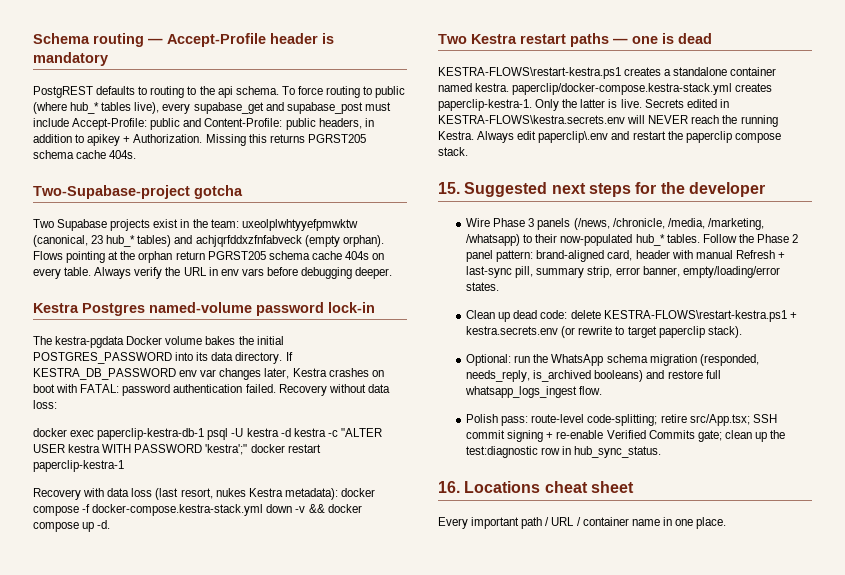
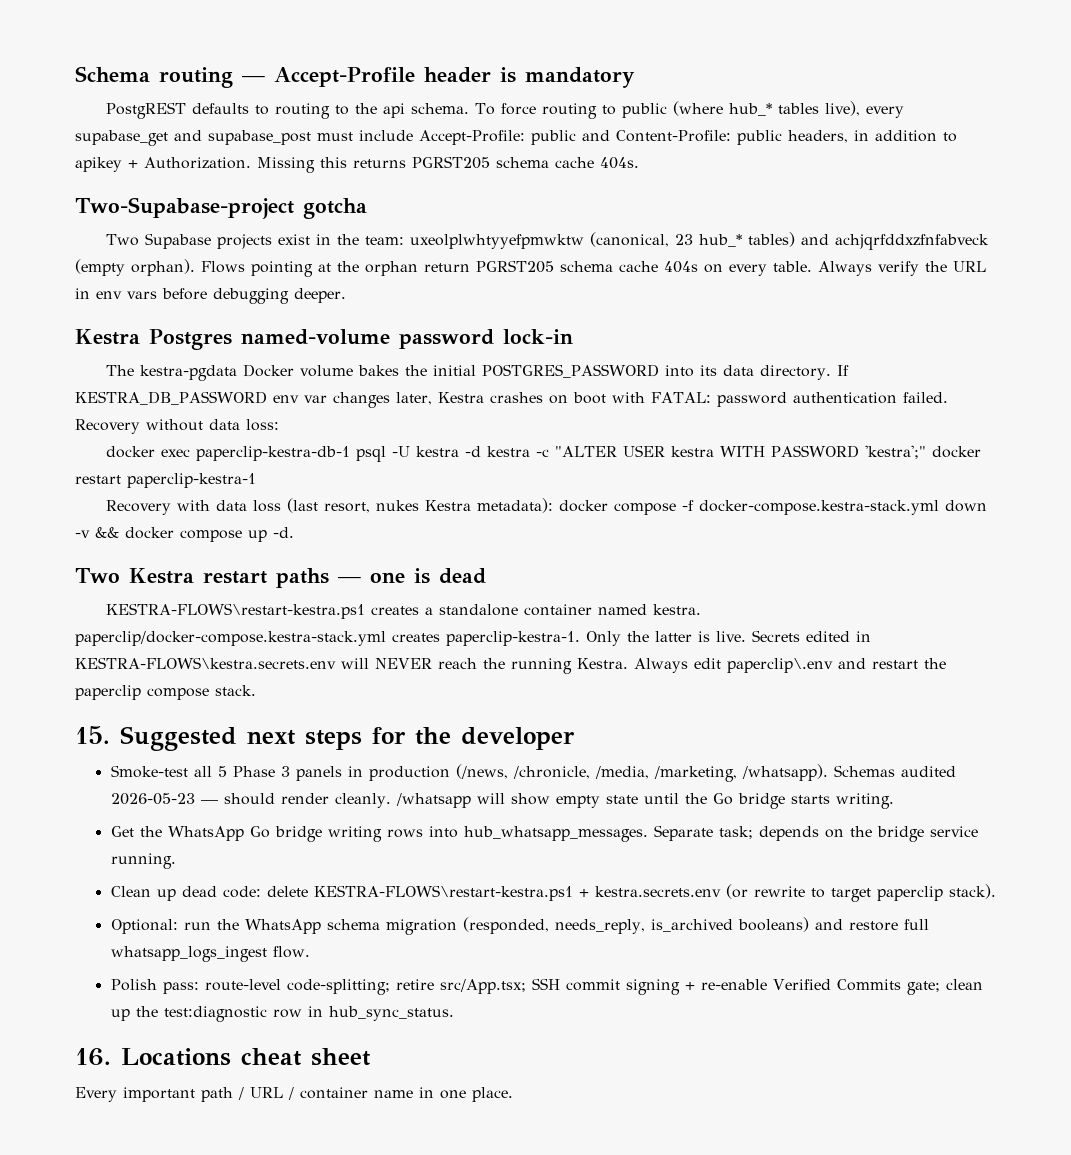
- Wire Phase 3 panels (/news, /chronicle, /media, /marketing, /whatsapp) to their now-populated hub_* tables. Follow the Phase 2 panel pattern: brand-aligned card, header with manual Refresh + last-sync pill, summary strip, error banner, empty/loading/error states.
+ Smoke-test all 5 Phase 3 panels in production (/news, /chronicle, /media, /marketing, /whatsapp). Schemas audited 2026-05-23 — should render cleanly. /whatsapp will show empty state until the Go bridge starts writing.
+ Get the WhatsApp Go bridge writing rows into hub_whatsapp_messages. Separate task; depends on the bridge service running.

